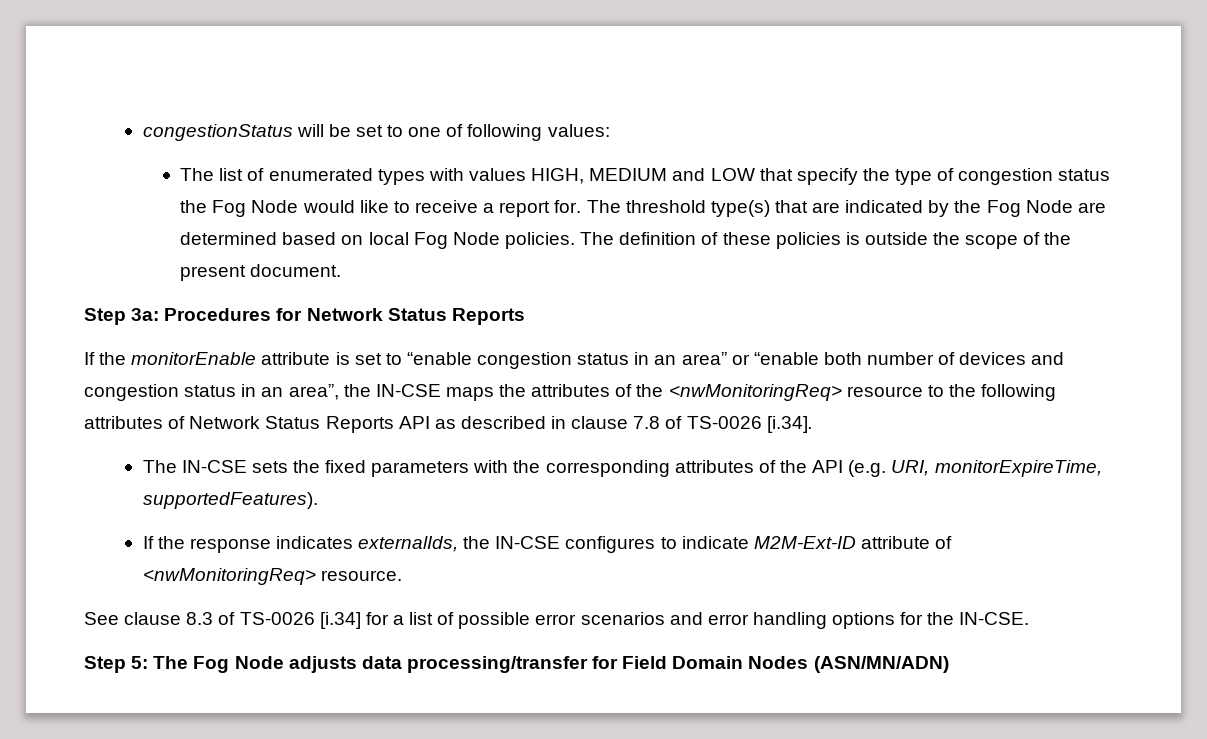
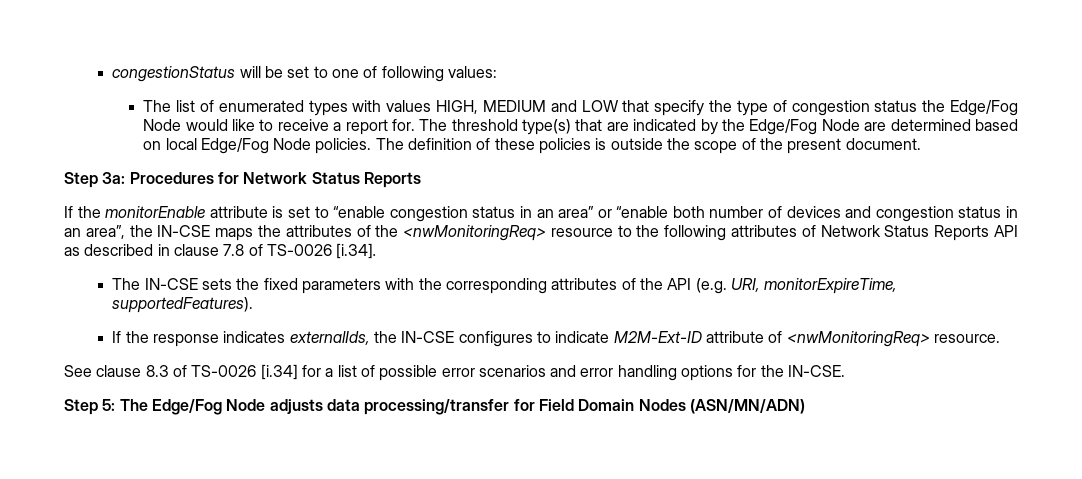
- The list of enumerated types with values HIGH, MEDIUM and LOW that specify the type of congestion status the Fog Node would like to receive a report for.
+ The list of enumerated types with values HIGH, MEDIUM and LOW that specify the type of congestion status the Edge/Fog Node would like to receive a report for.
- The threshold type(s) that are indicated by the Fog Node are determined based on local Fog Node policies.
+ The threshold type(s) that are indicated by the Edge/Fog Node are determined based on local Edge/Fog Node policies.
- Step 5: The Fog Node adjusts data processing/transfer for Field Domain Nodes (ASN/MN/ADN)
+ Step 5: The Edge/Fog Node adjusts data processing/transfer for Field Domain Nodes (ASN/MN/ADN)

